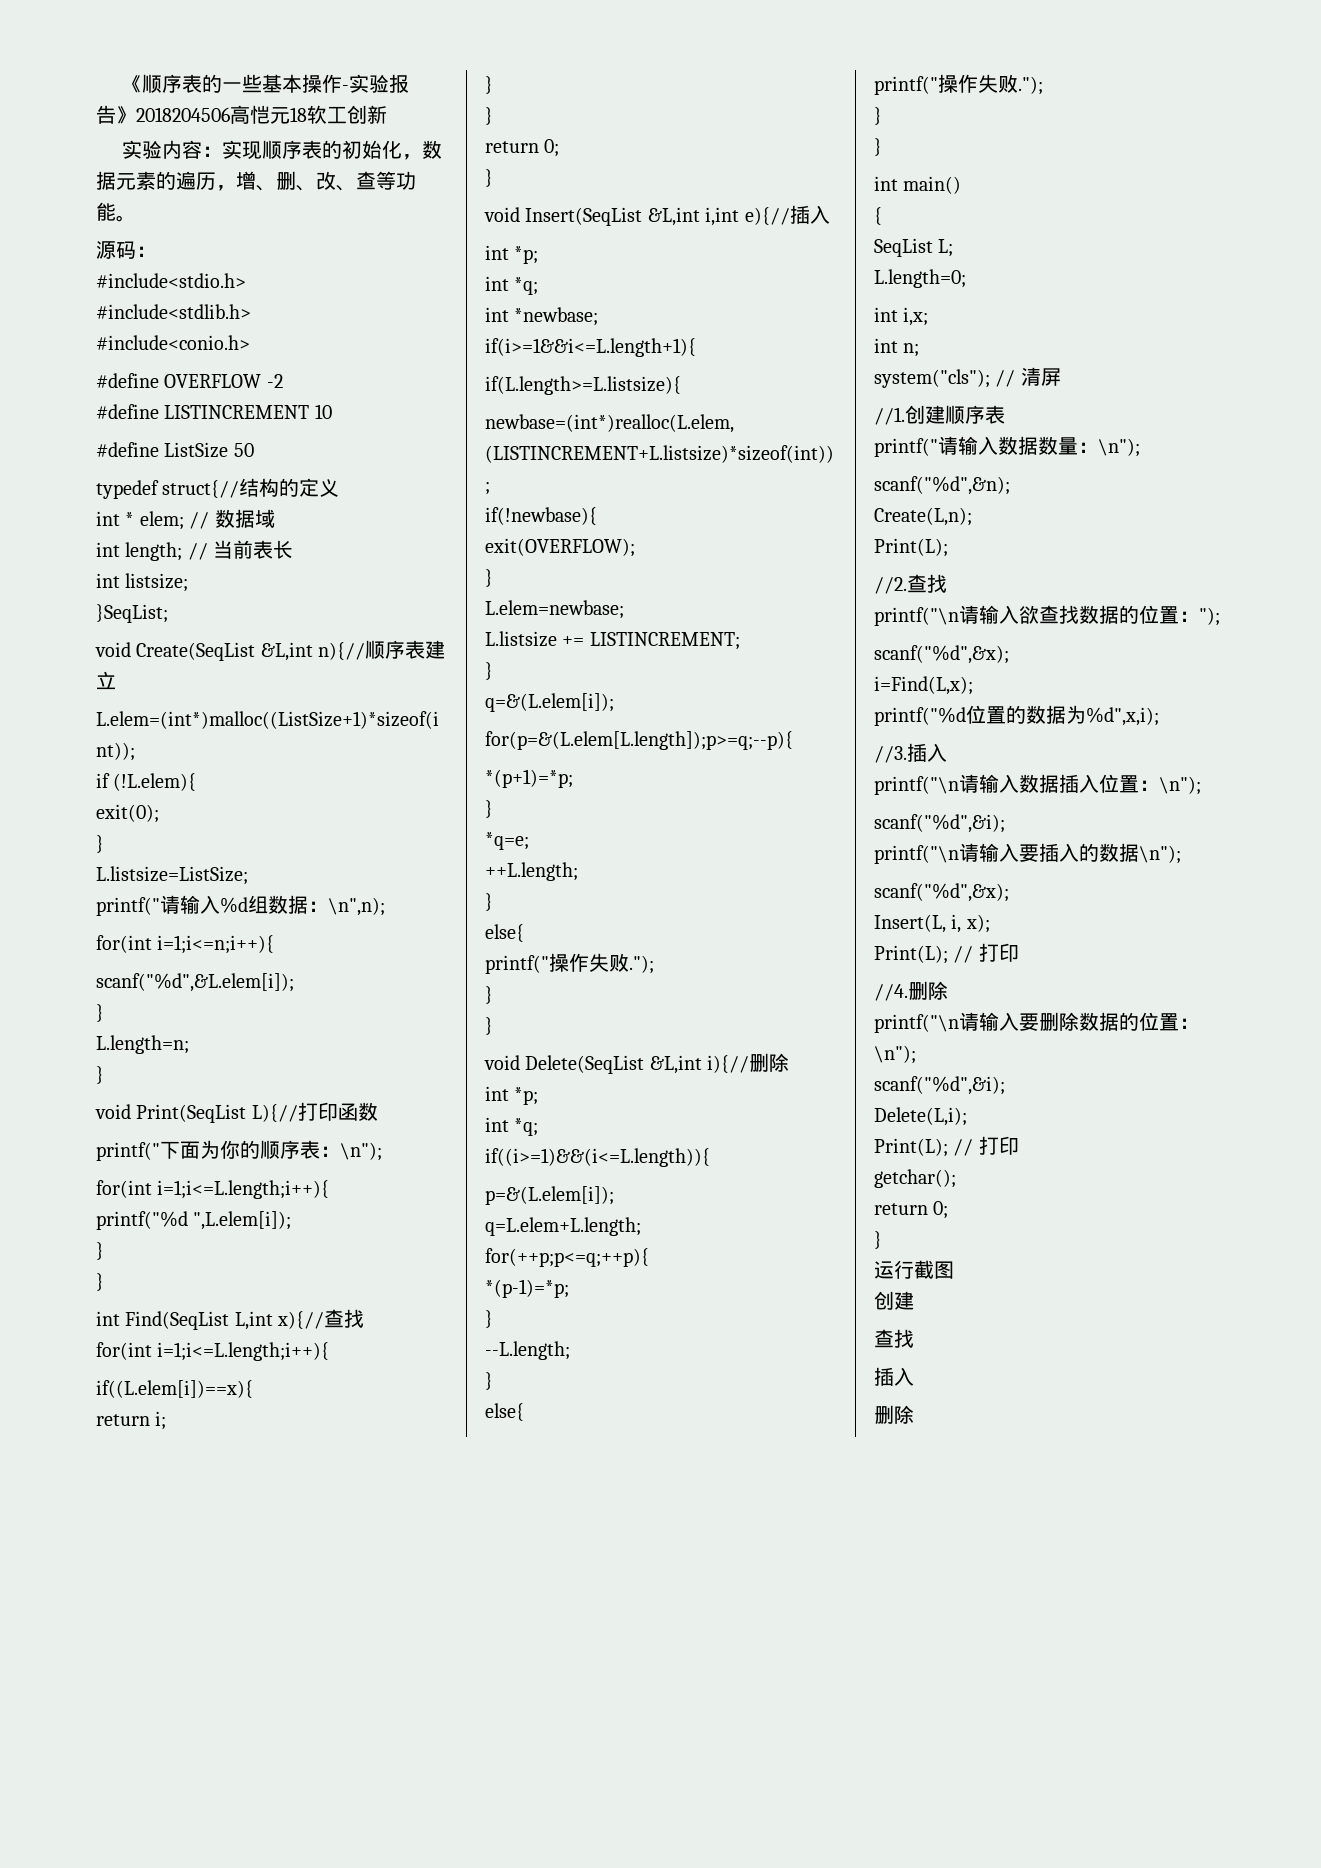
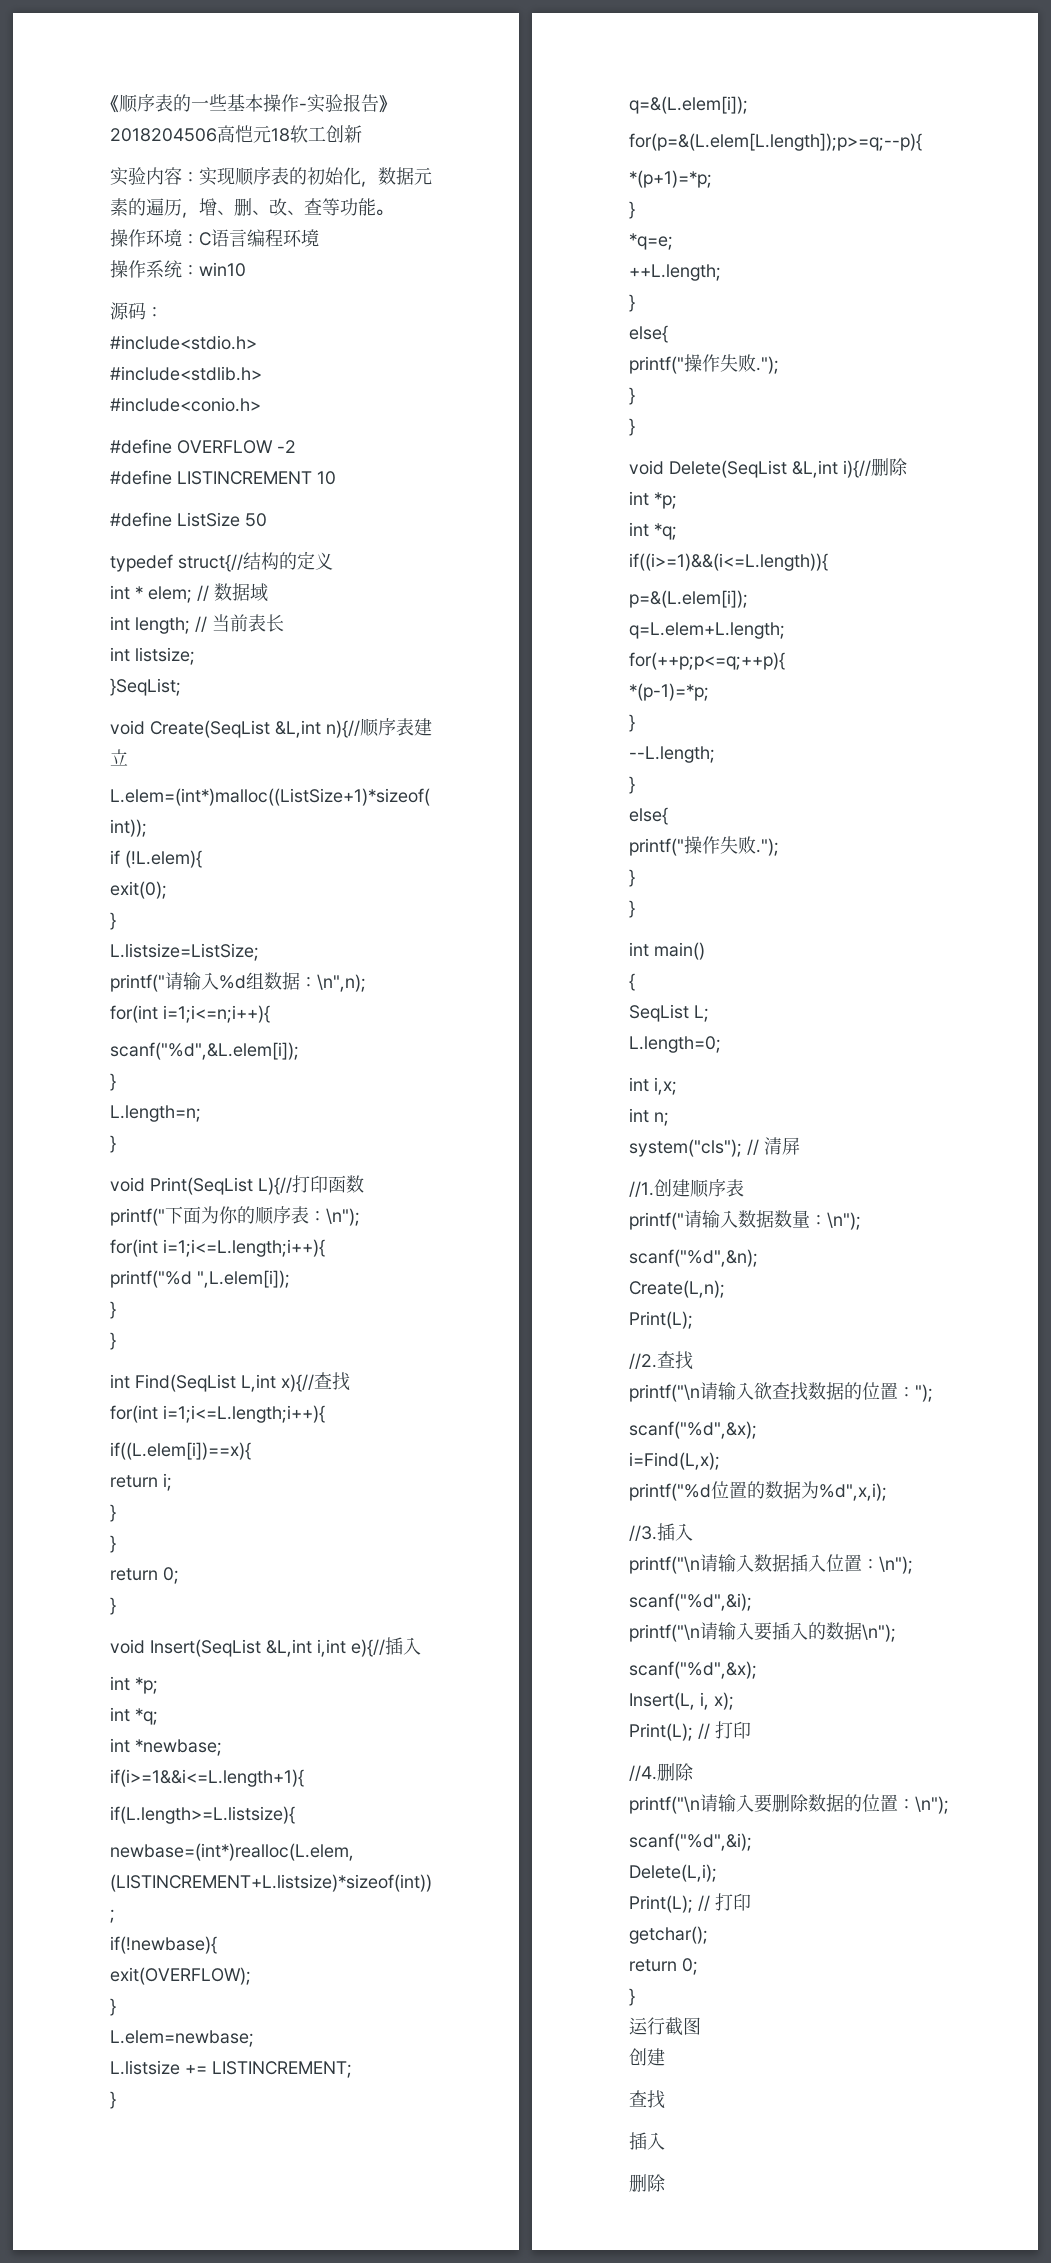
+ 操作环境：C语言编程环境
+ 操作系统：win10

